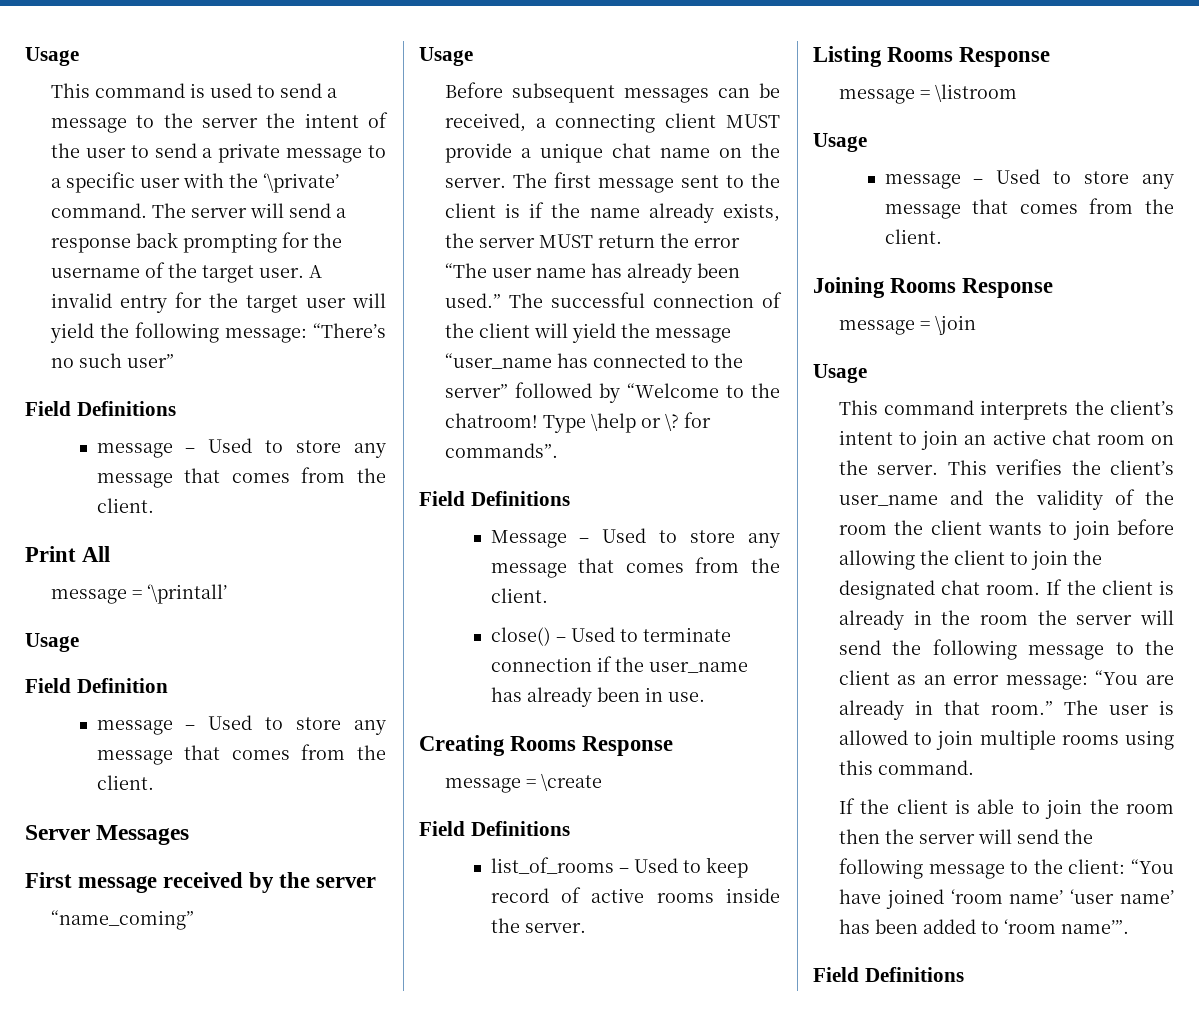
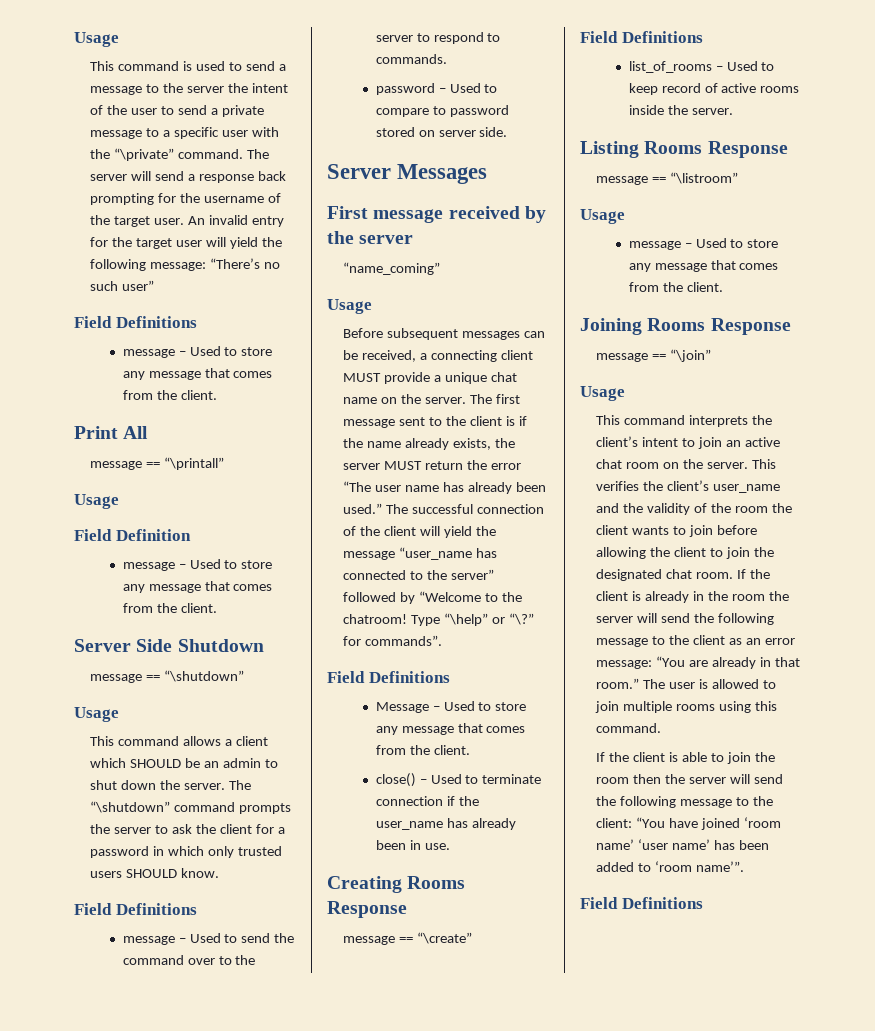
- This command is used to send a message to the server the intent of the user to send a private message to a specific user with the ‘\private’ command.
+ This command is used to send a message to the server the intent of the user to send a private message to a specific user with the “\private” command.
- A invalid entry for the target user will yield the following message: “There’s no such user”
+ An invalid entry for the target user will yield the following message: “There’s no such user”
- message = ‘\printall’
+ message == “\printall”
+ Server Side Shutdown
+ message == “\shutdown”
+ Usage
+ This command allows a client which SHOULD be an admin to shut down the server. The “\shutdown” command prompts the server to ask the client for a password in which only trusted users SHOULD know.
+ Field Definitions
+ message – Used to send the command over to the server to respond to commands.
+ password – Used to compare to password stored on server side.
- Type \help or \? for commands”.
+ Type “\help” or “\?” for commands”.
- message = \create
+ message == “\create”
- message = \listroom
+ message == “\listroom”
- message = \join
+ message == “\join”

